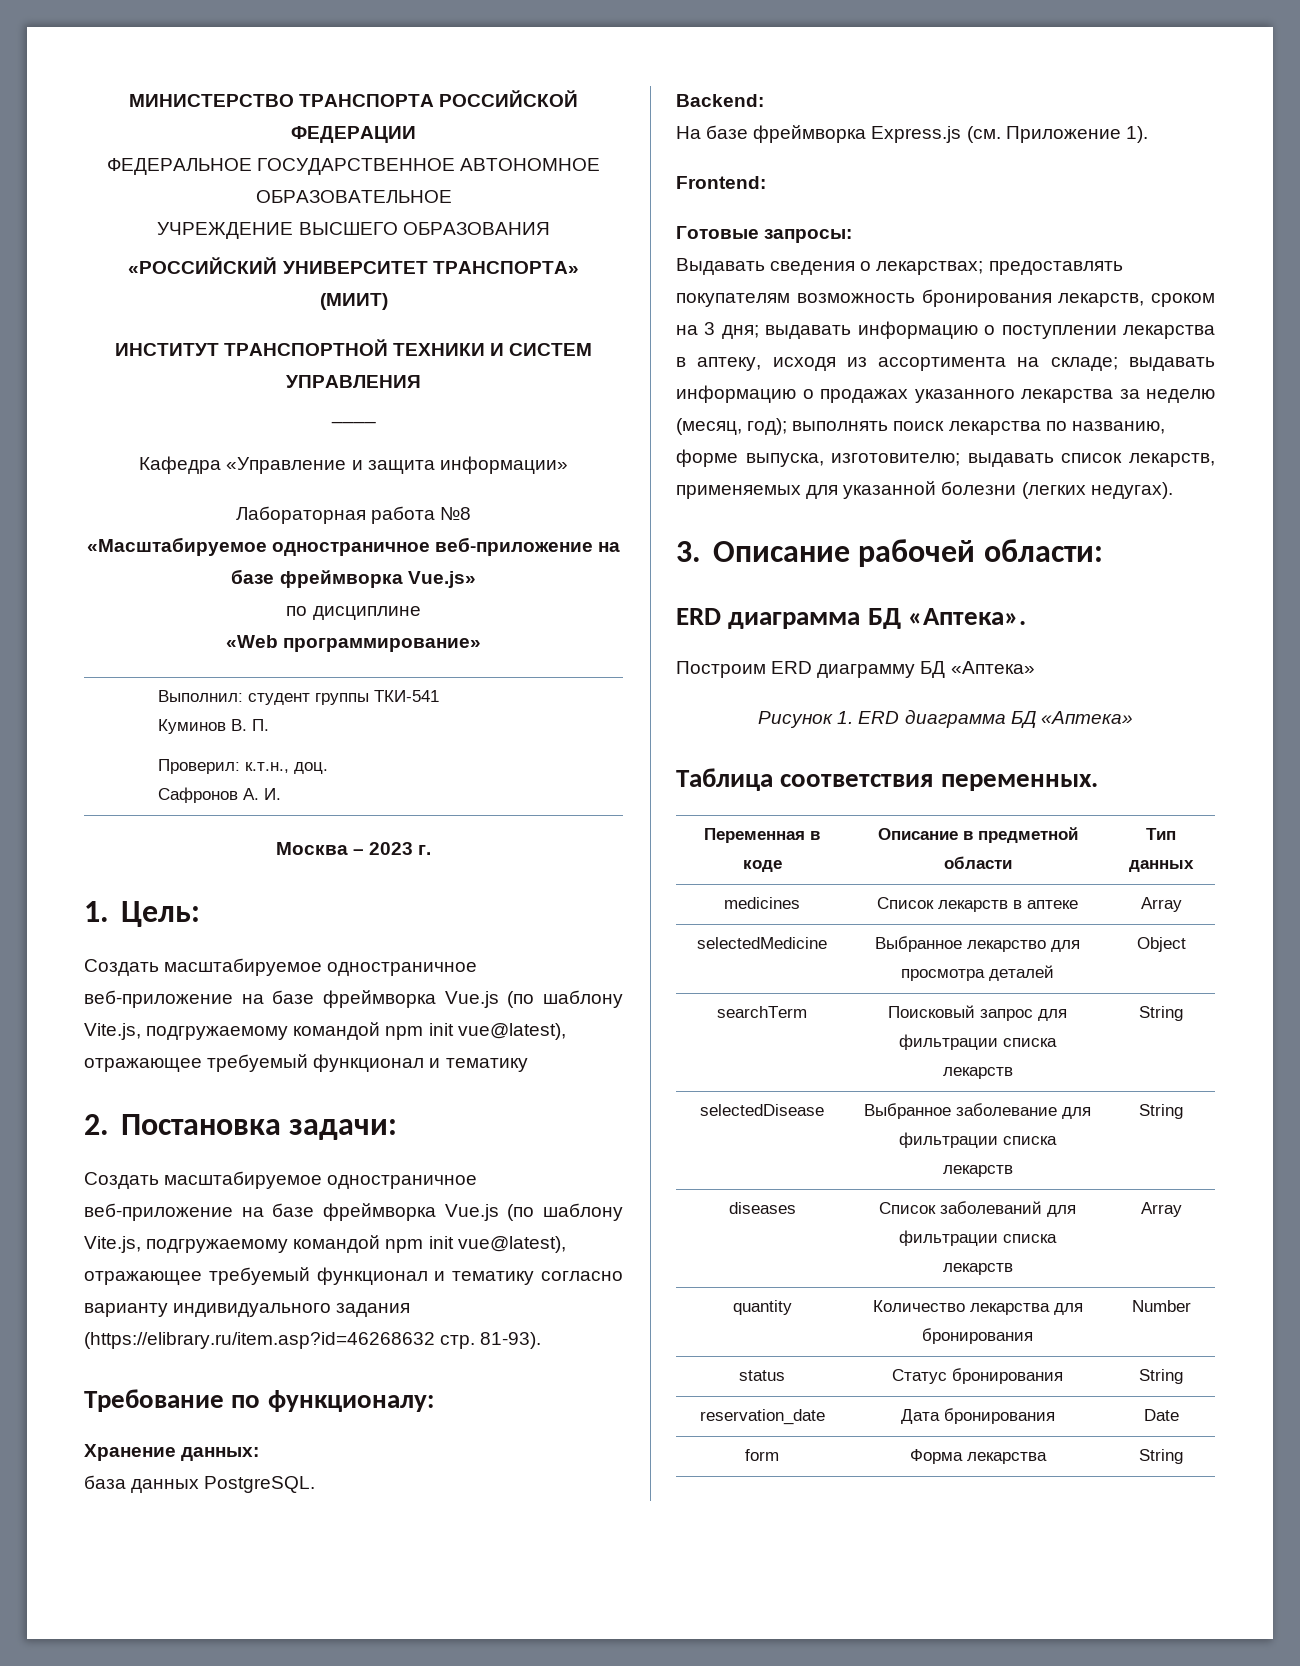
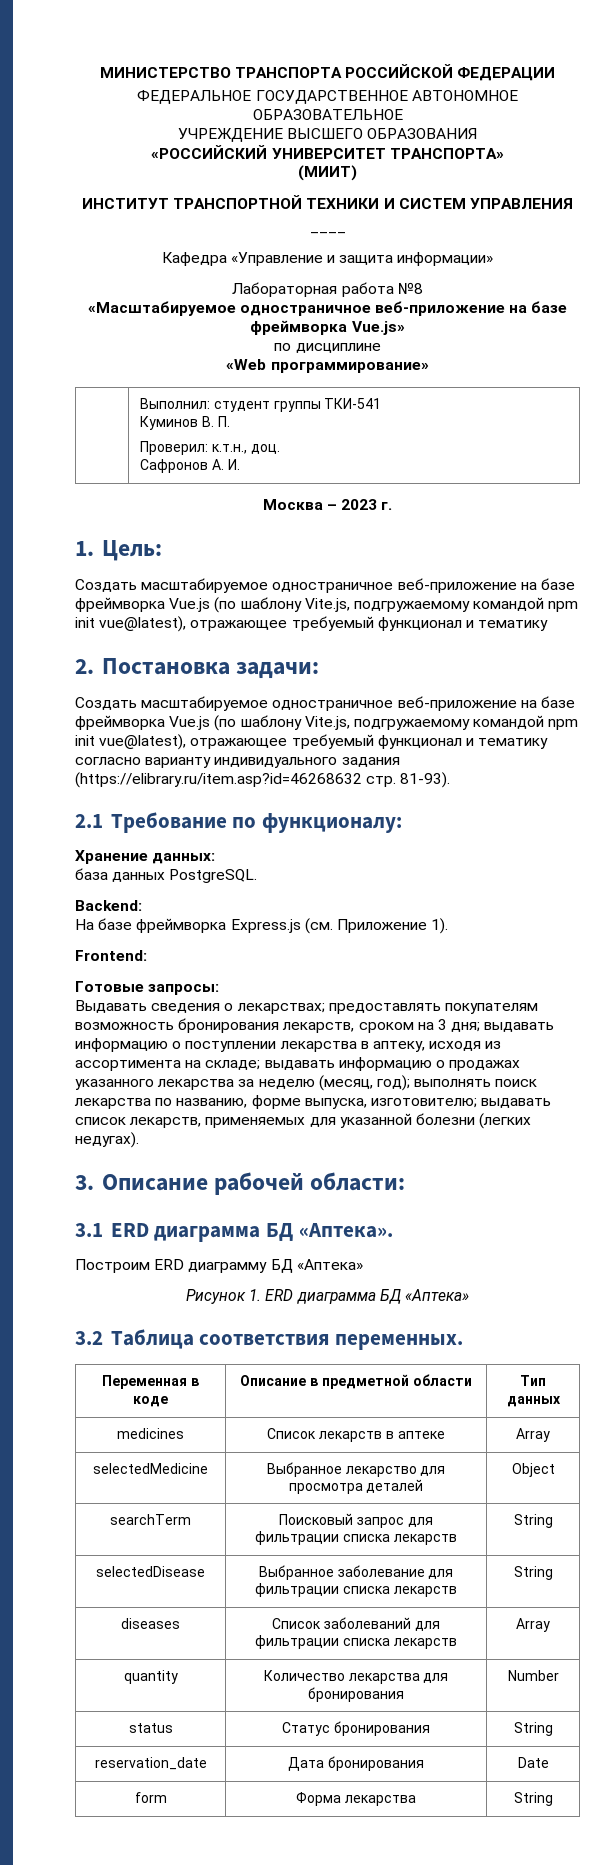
- Требование по функционалу:
+ 2.1 Требование по функционалу:
- ERD диаграмма БД «Аптека».
+ 3.1 ERD диаграмма БД «Аптека».
- Таблица соответствия переменных.
+ 3.2 Таблица соответствия переменных.

